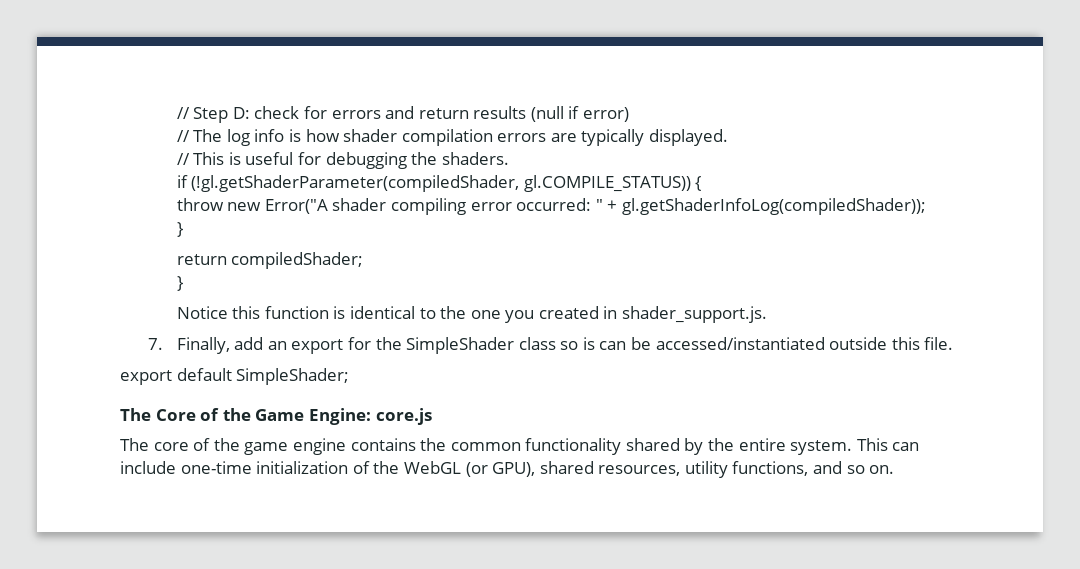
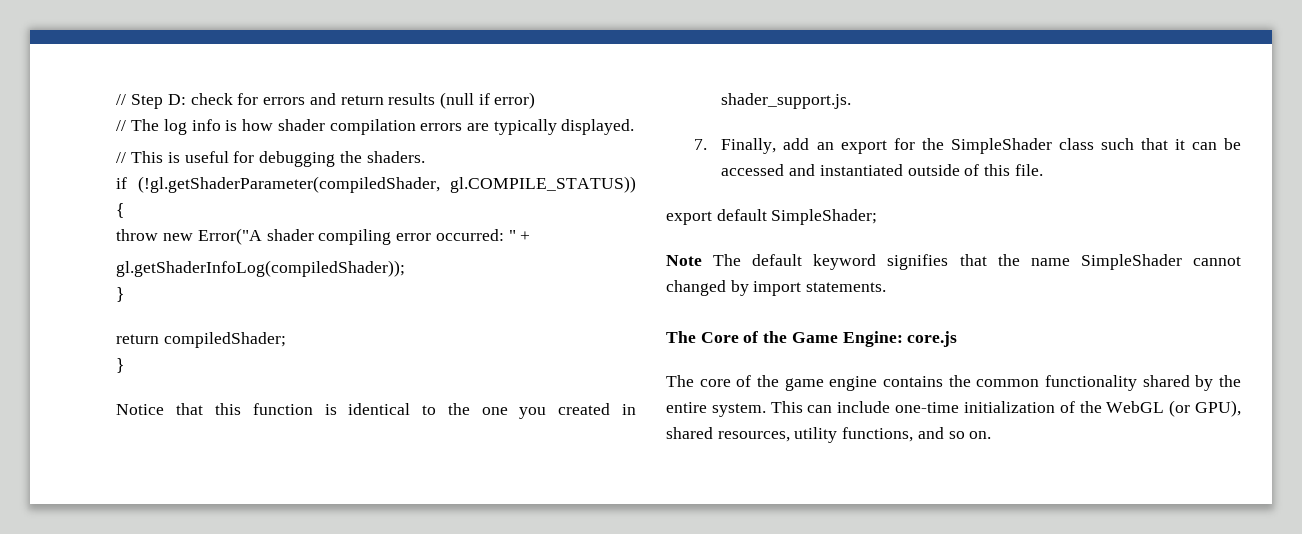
- throw new Error("A shader compiling error occurred: " + gl.getShaderInfoLog(compiledShader));
+ throw new Error("A shader compiling error occurred: " +
+ gl.getShaderInfoLog(compiledShader));
- Notice this function is identical to the one you created in shader_support.js.
+ Notice that this function is identical to the one you created in shader_support.js.
- 7. Finally, add an export for the SimpleShader class so is can be accessed/instantiated outside this file.
+ 7. Finally, add an export for the SimpleShader class such that it can be accessed and instantiated outside of this file.
+ Note The default keyword signifies that the name SimpleShader cannot changed by import statements.

